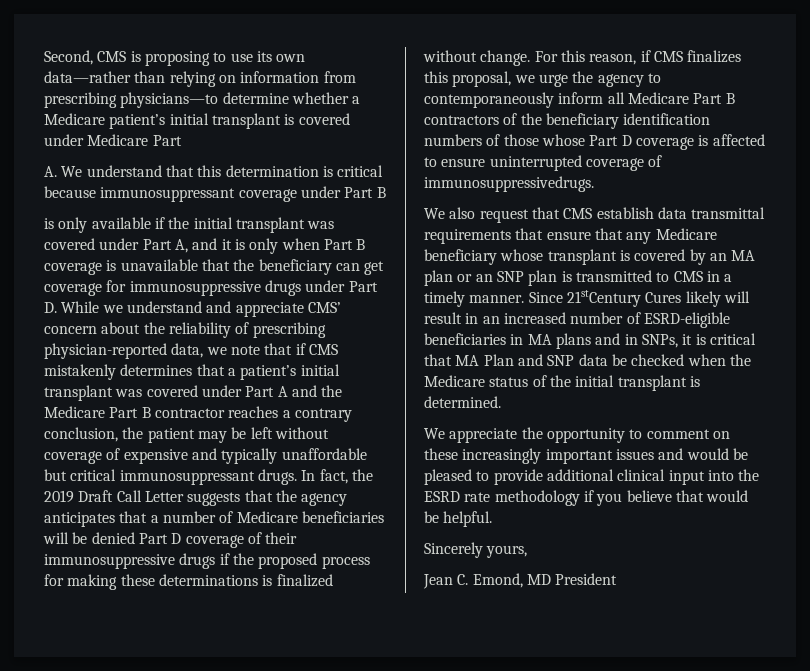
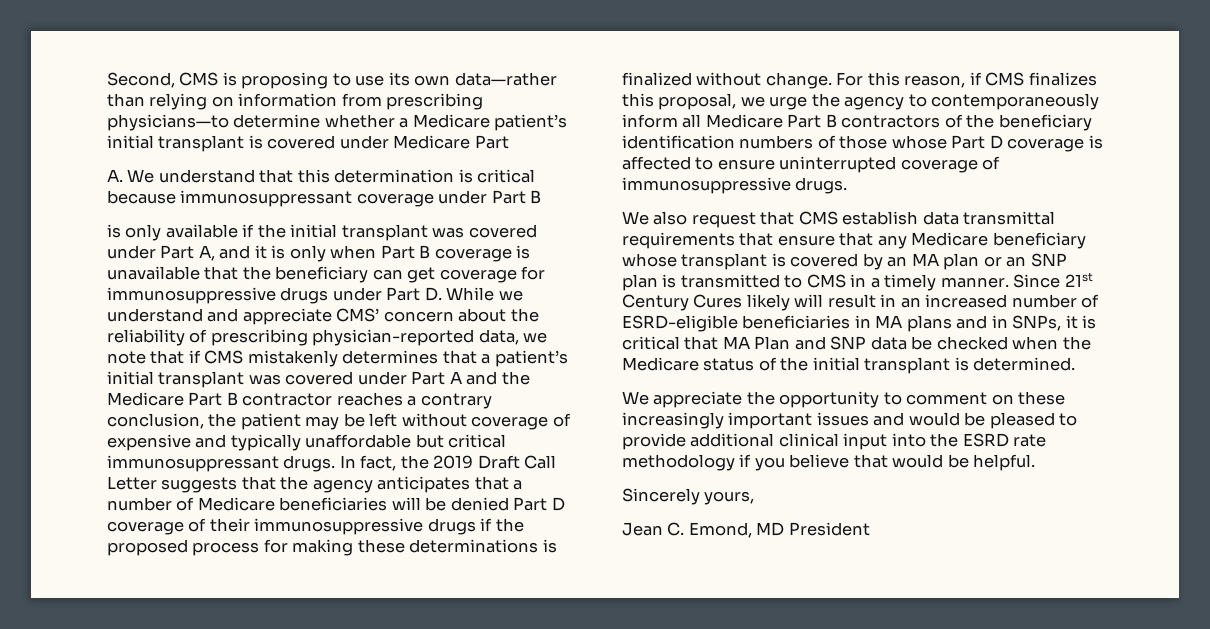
- For this reason, if CMS finalizes this proposal, we urge the agency to contemporaneously inform all Medicare Part B contractors of the beneficiary identification numbers of those whose Part D coverage is affected to ensure uninterrupted coverage of immunosuppressivedrugs.
+ For this reason, if CMS finalizes this proposal, we urge the agency to contemporaneously inform all Medicare Part B contractors of the beneficiary identification numbers of those whose Part D coverage is affected to ensure uninterrupted coverage of immunosuppressive drugs.
- Since 21stCentury Cures likely will result in an increased number of ESRD-eligible beneficiaries in MA plans and in SNPs, it is critical that MA Plan and SNP data be checked when the Medicare status of the initial transplant is determined.
+ Since 21st Century Cures likely will result in an increased number of ESRD-eligible beneficiaries in MA plans and in SNPs, it is critical that MA Plan and SNP data be checked when the Medicare status of the initial transplant is determined.

